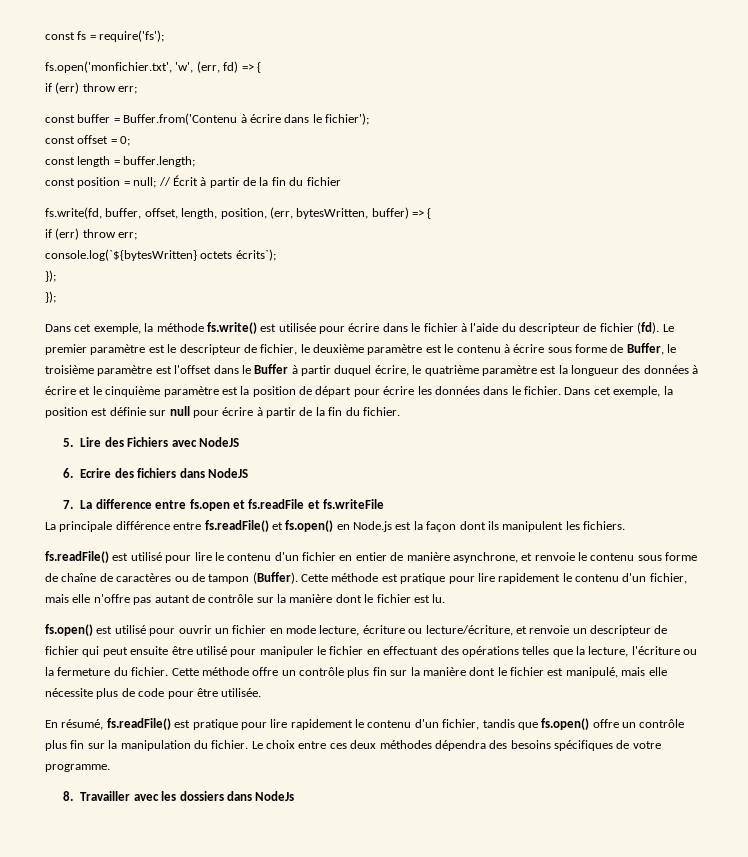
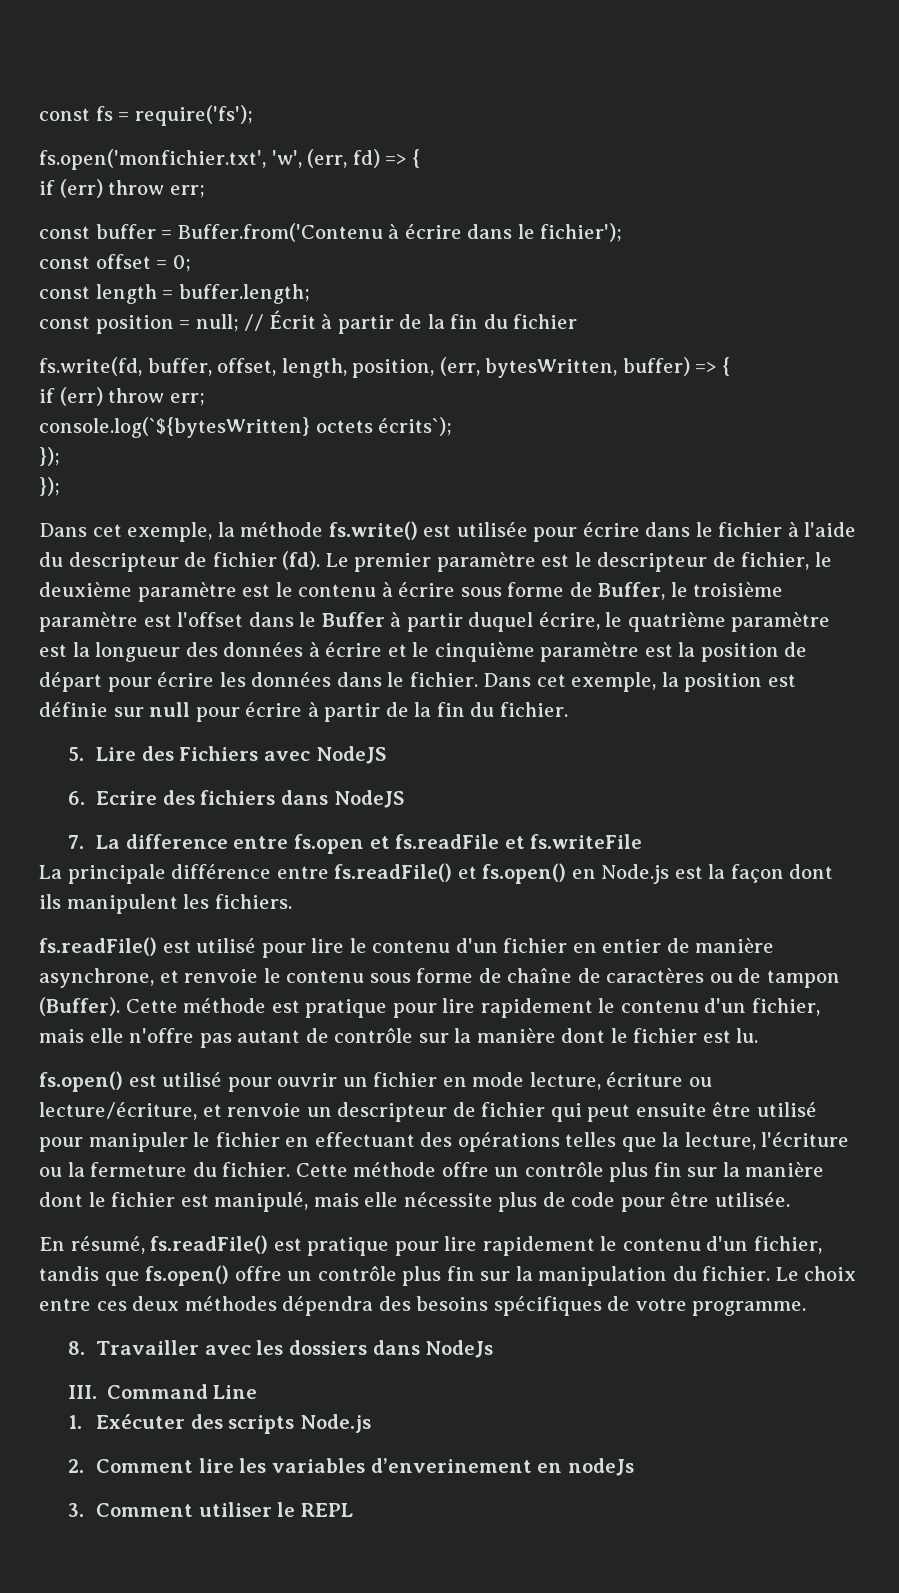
+ III. Command Line
+ 1. Exécuter des scripts Node.js
+ 2. Comment lire les variables d’enverinement en nodeJs
+ 3. Comment utiliser le REPL

